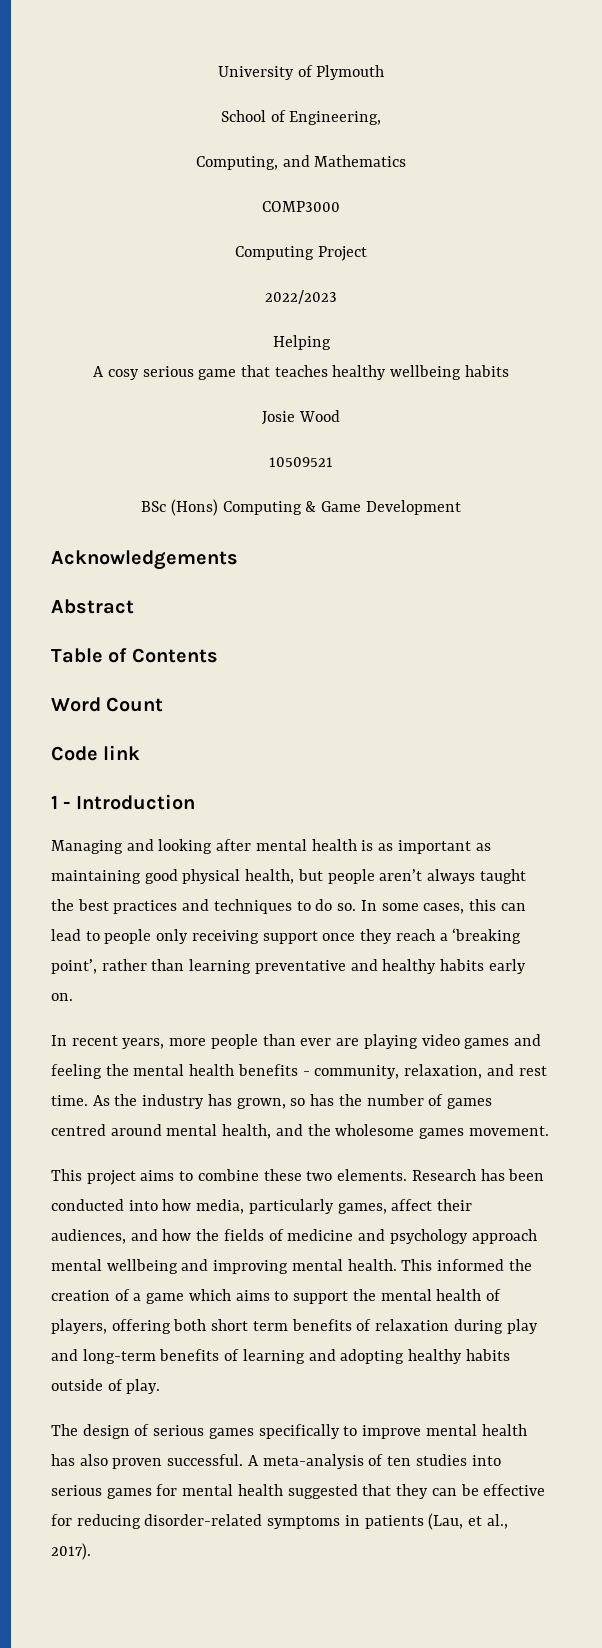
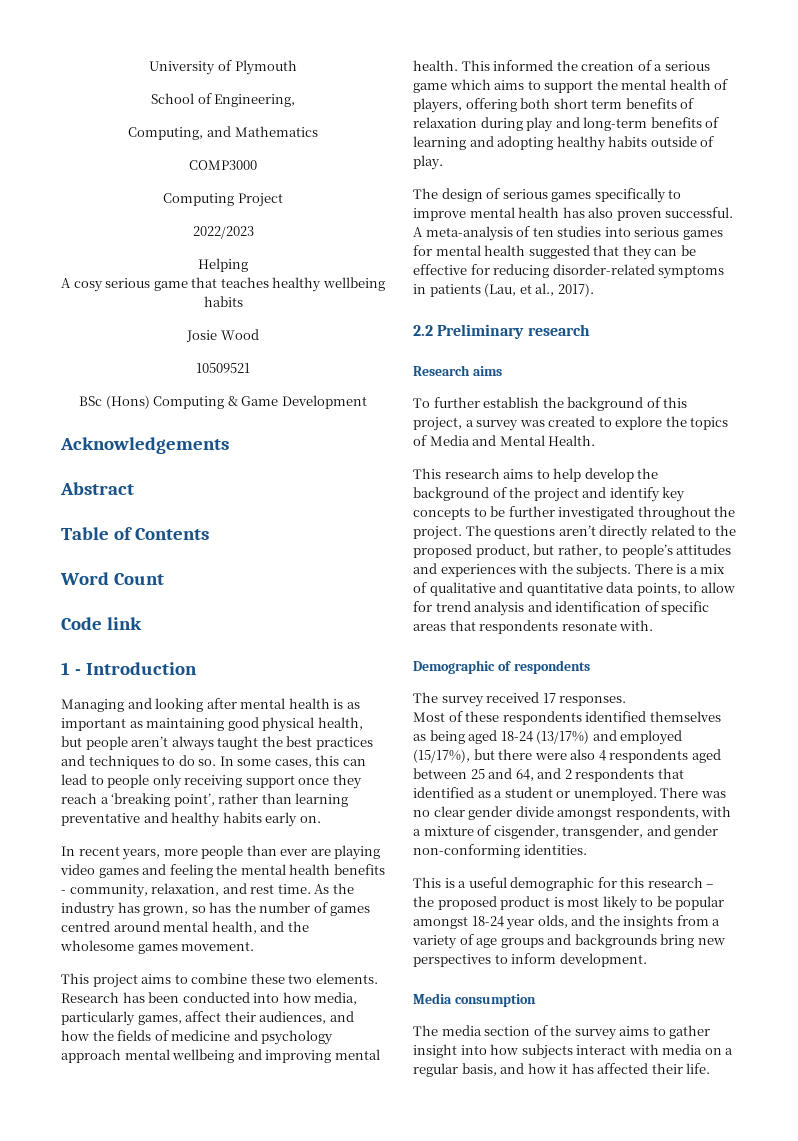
- This informed the creation of a game which aims to support the mental health of players, offering both short term benefits of relaxation during play and long-term benefits of learning and adopting healthy habits outside of play.
+ This informed the creation of a serious game which aims to support the mental health of players, offering both short term benefits of relaxation during play and long-term benefits of learning and adopting healthy habits outside of play.
+ 2.2 Preliminary research
+ Research aims
+ To further establish the background of this project, a survey was created to explore the topics of Media and Mental Health.
+ This research aims to help develop the background of the project and identify key concepts to be further investigated throughout the project. The questions aren’t directly related to the proposed product, but rather, to people’s attitudes and experiences with the subjects. There is a mix of qualitative and quantitative data points, to allow for trend analysis and identification of specific areas that respondents resonate with.
+ Demographic of respondents
+ The survey received 17 responses.
+ Most of these respondents identified themselves as being aged 18-24 (13/17%) and employed (15/17%), but there were also 4 respondents aged between 25 and 64, and 2 respondents that identified as a student or unemployed. There was no clear gender divide amongst respondents, with a mixture of cisgender, transgender, and gender non-conforming identities.
+ This is a useful demographic for this research – the proposed product is most likely to be popular amongst 18-24 year olds, and the insights from a variety of age groups and backgrounds bring new perspectives to inform development.
+ Media consumption
+ The media section of the survey aims to gather insight into how subjects interact with media on a regular basis, and how it has affected their life.

